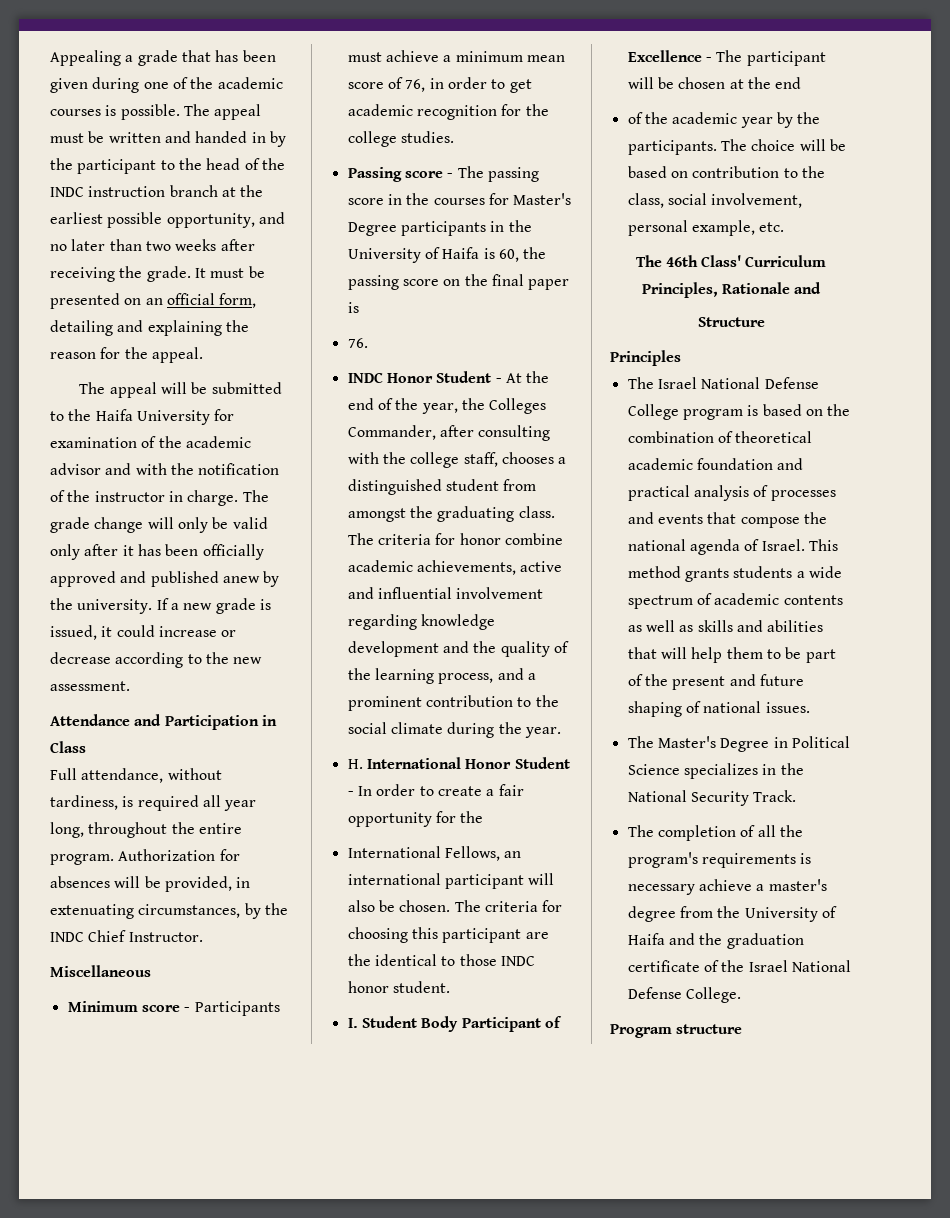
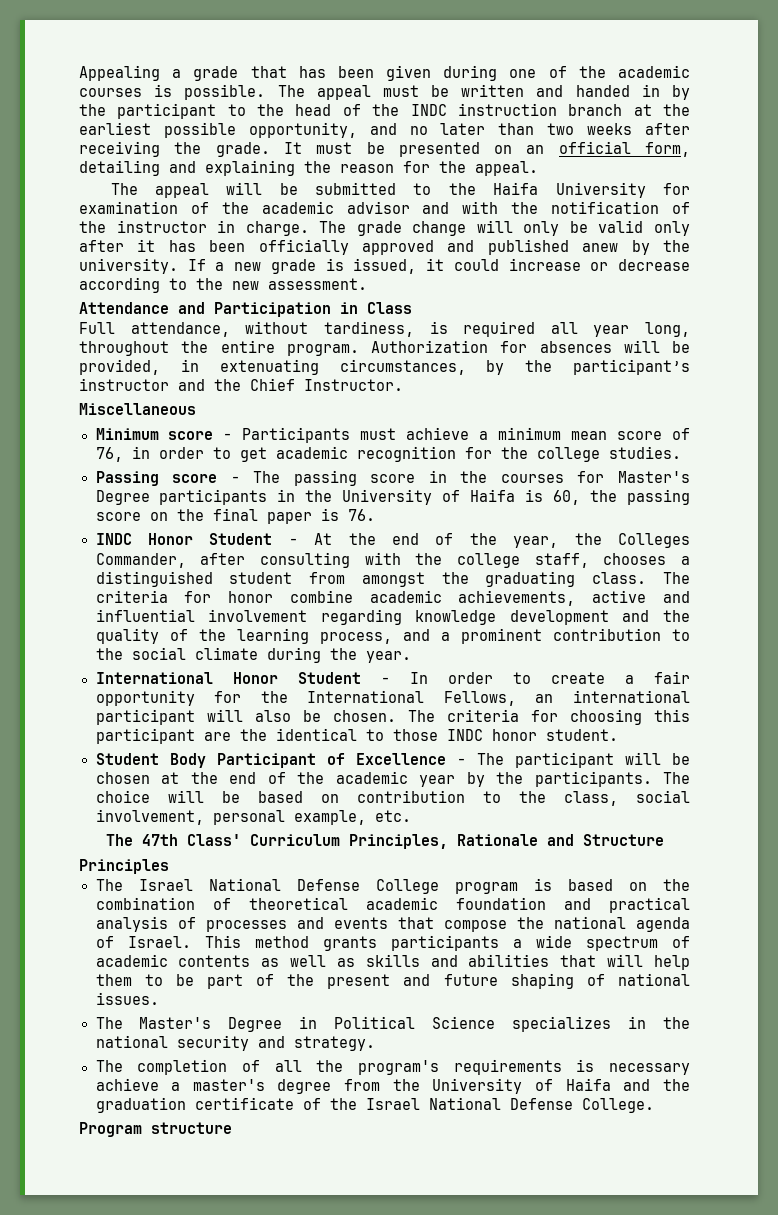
- Authorization for absences will be provided, in extenuating circumstances, by the INDC Chief Instructor.
+ Authorization for absences will be provided, in extenuating circumstances, by the participant’s instructor and the Chief Instructor.
- Passing score - The passing score in the courses for Master's Degree participants in the University of Haifa is 60, the passing score on the final paper is
- 76.
+ Passing score - The passing score in the courses for Master's Degree participants in the University of Haifa is 60, the passing score on the final paper is 76.
- H. International Honor Student - In order to create a fair opportunity for the
- International Fellows, an international participant will also be chosen.
+ International Honor Student - In order to create a fair opportunity for the International Fellows, an international participant will also be chosen.
- I. Student Body Participant of Excellence - The participant will be chosen at the end
- of the academic year by the participants.
+ Student Body Participant of Excellence - The participant will be chosen at the end of the academic year by the participants.
- The 46th Class' Curriculum Principles, Rationale and
- Structure
+ The 47th Class' Curriculum Principles, Rationale and Structure
- This method grants students a wide spectrum of academic contents as well as skills and abilities that will help them to be part of the present and future shaping of national issues.
+ This method grants participants a wide spectrum of academic contents as well as skills and abilities that will help them to be part of the present and future shaping of national issues.
- The Master's Degree in Political Science specializes in the National Security Track.
+ The Master's Degree in Political Science specializes in the national security and strategy.

